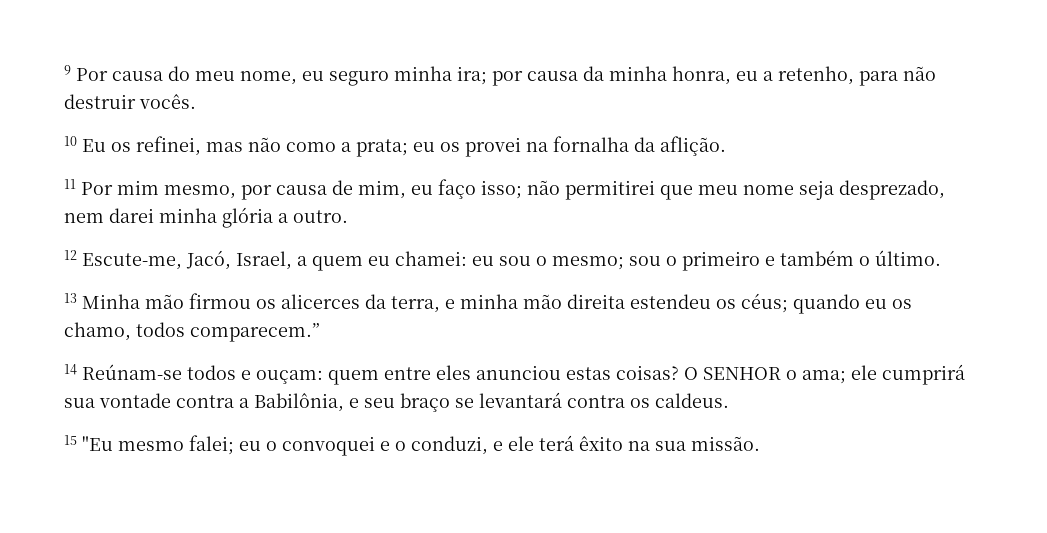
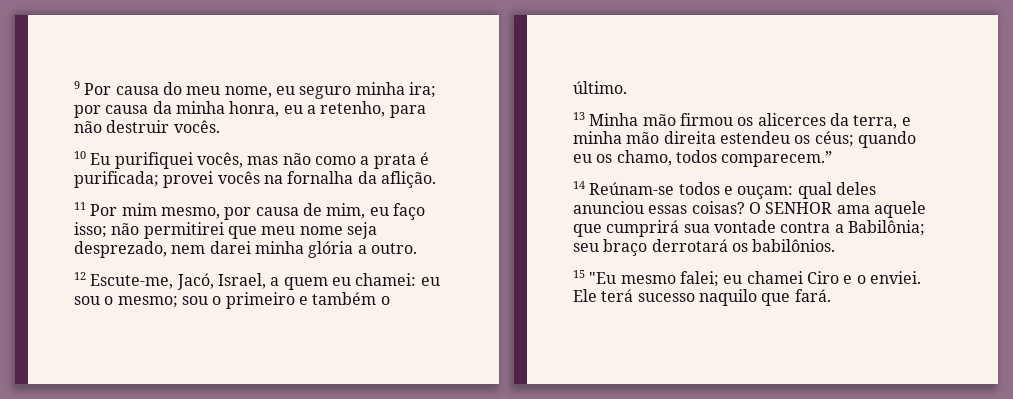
- 10 Eu os refinei, mas não como a prata; eu os provei na fornalha da aflição.
+ 10 Eu purifiquei vocês, mas não como a prata é purificada; provei vocês na fornalha da aflição.
- 14 Reúnam-se todos e ouçam: quem entre eles anunciou estas coisas? O SENHOR o ama; ele cumprirá sua vontade contra a Babilônia, e seu braço se levantará contra os caldeus.
+ 14 Reúnam-se todos e ouçam: qual deles anunciou essas coisas? O SENHOR ama aquele que cumprirá sua vontade contra a Babilônia; seu braço derrotará os babilônios.
- 15 "Eu mesmo falei; eu o convoquei e o conduzi, e ele terá êxito na sua missão.
+ 15 "Eu mesmo falei; eu chamei Ciro e o enviei. Ele terá sucesso naquilo que fará.

